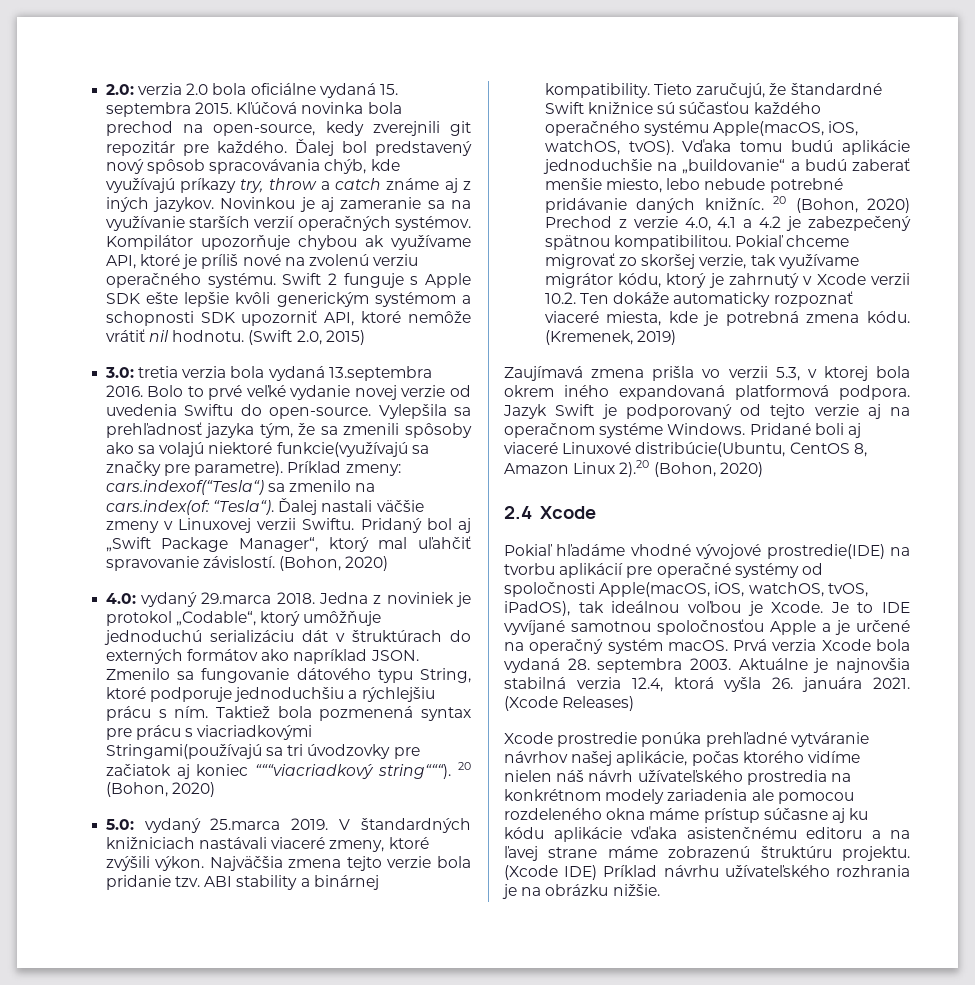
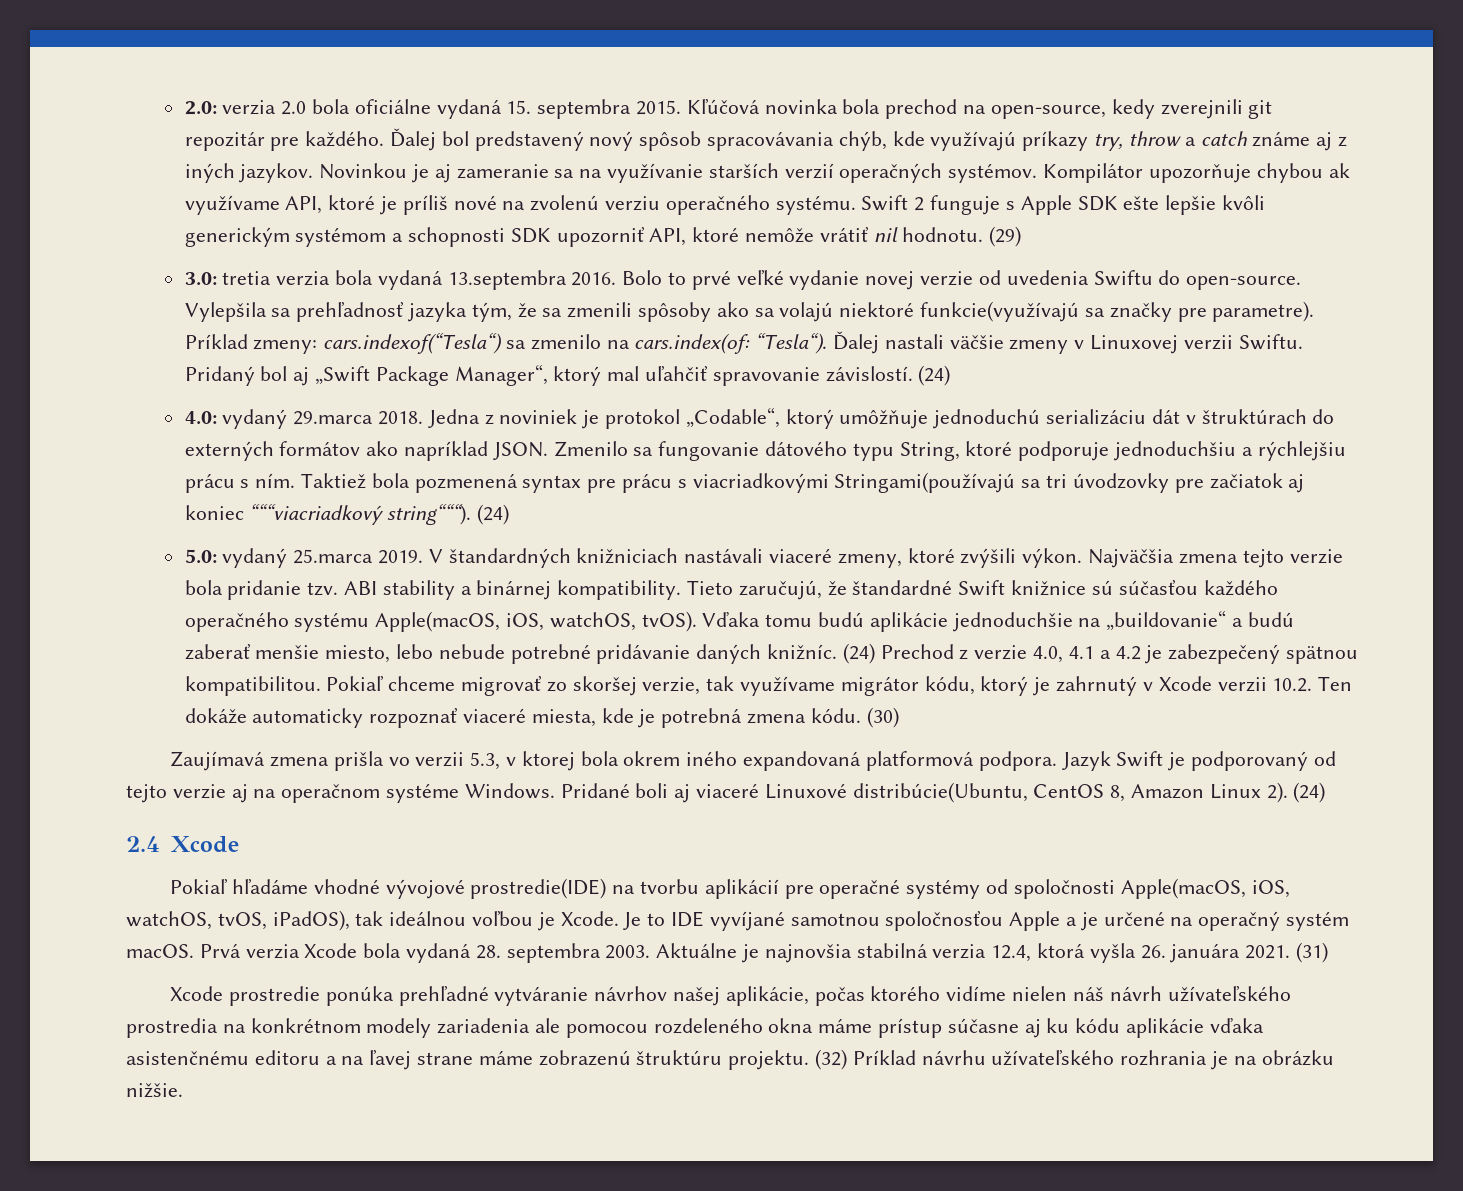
- (Swift 2.0, 2015)
+ (29)
- Pridaný bol aj „Swift Package Manager“, ktorý mal uľahčiť spravovanie závislostí. (Bohon, 2020)
+ Pridaný bol aj „Swift Package Manager“, ktorý mal uľahčiť spravovanie závislostí. (24)
- Taktiež bola pozmenená syntax pre prácu s viacriadkovými Stringami(používajú sa tri úvodzovky pre začiatok aj koniec “““viacriadkový string“““). 20 (Bohon, 2020)
+ Taktiež bola pozmenená syntax pre prácu s viacriadkovými Stringami(používajú sa tri úvodzovky pre začiatok aj koniec “““viacriadkový string“““). (24)
- 20 (Bohon, 2020) Prechod z verzie 4.0, 4.1 a 4.2 je zabezpečený spätnou kompatibilitou.
+ (24) Prechod z verzie 4.0, 4.1 a 4.2 je zabezpečený spätnou kompatibilitou.
- (Kremenek, 2019)
+ (30)
- Pridané boli aj viaceré Linuxové distribúcie(Ubuntu, CentOS 8, Amazon Linux 2).20 (Bohon, 2020)
+ Pridané boli aj viaceré Linuxové distribúcie(Ubuntu, CentOS 8, Amazon Linux 2). (24)
- (Xcode Releases)
+ (31)
- (Xcode IDE) Príklad návrhu užívateľského rozhrania je na obrázku nižšie.
+ (32) Príklad návrhu užívateľského rozhrania je na obrázku nižšie.

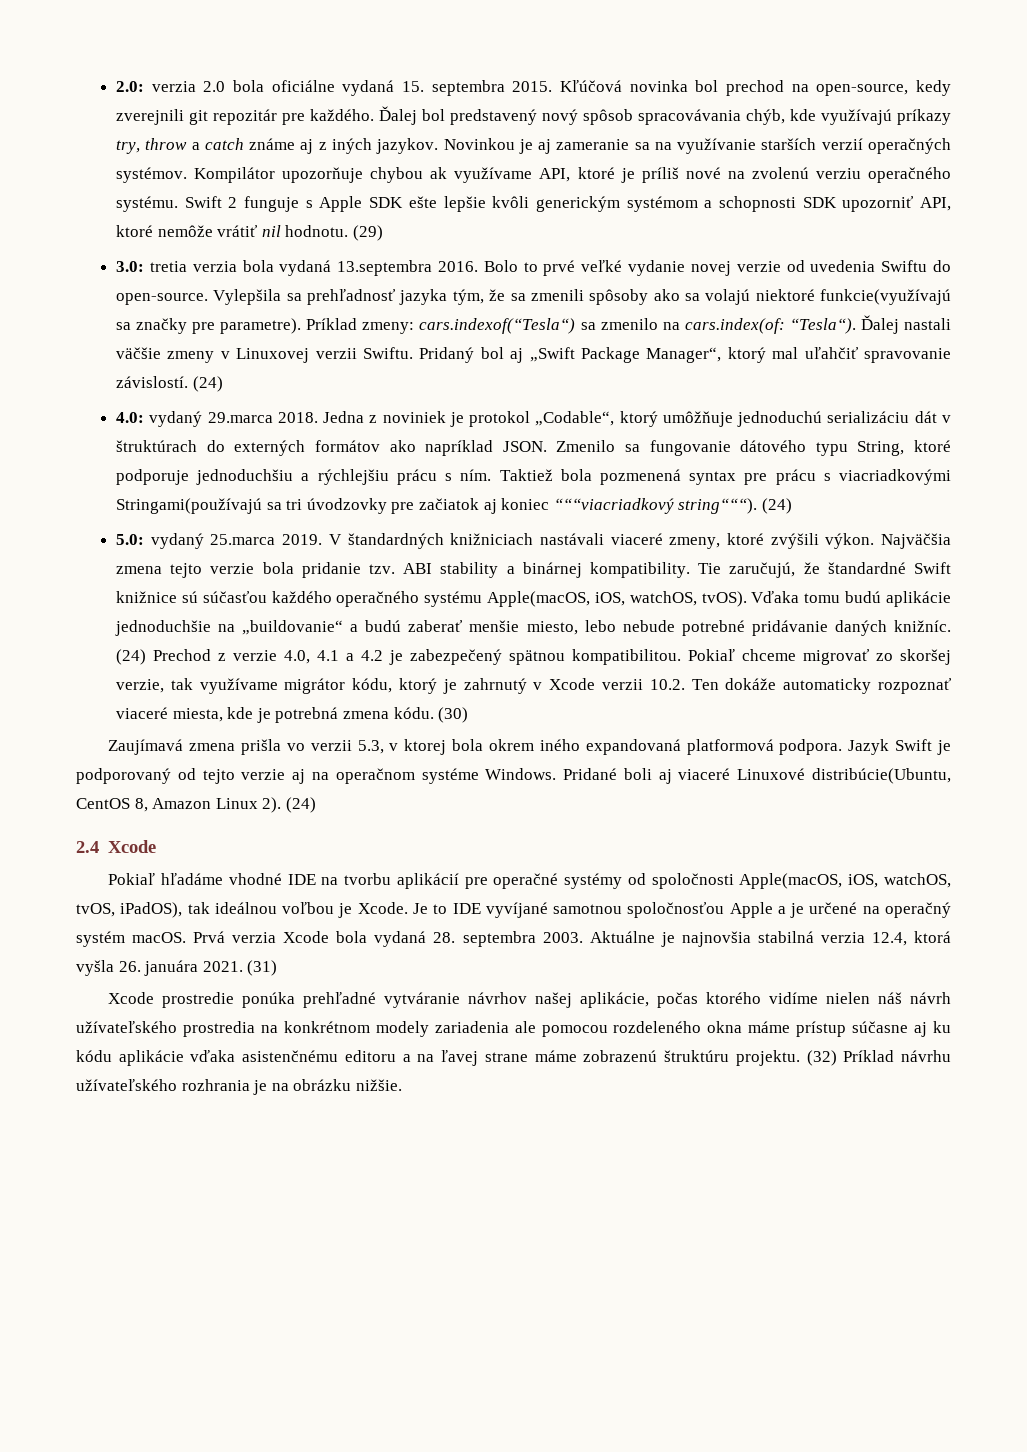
- Kľúčová novinka bola prechod na open-source, kedy zverejnili git repozitár pre každého.
+ Kľúčová novinka bol prechod na open-source, kedy zverejnili git repozitár pre každého.
- Tieto zaručujú, že štandardné Swift knižnice sú súčasťou každého operačného systému Apple(macOS, iOS, watchOS, tvOS).
+ Tie zaručujú, že štandardné Swift knižnice sú súčasťou každého operačného systému Apple(macOS, iOS, watchOS, tvOS).
- Pokiaľ hľadáme vhodné vývojové prostredie(IDE) na tvorbu aplikácií pre operačné systémy od spoločnosti Apple(macOS, iOS, watchOS, tvOS, iPadOS), tak ideálnou voľbou je Xcode.
+ Pokiaľ hľadáme vhodné IDE na tvorbu aplikácií pre operačné systémy od spoločnosti Apple(macOS, iOS, watchOS, tvOS, iPadOS), tak ideálnou voľbou je Xcode.

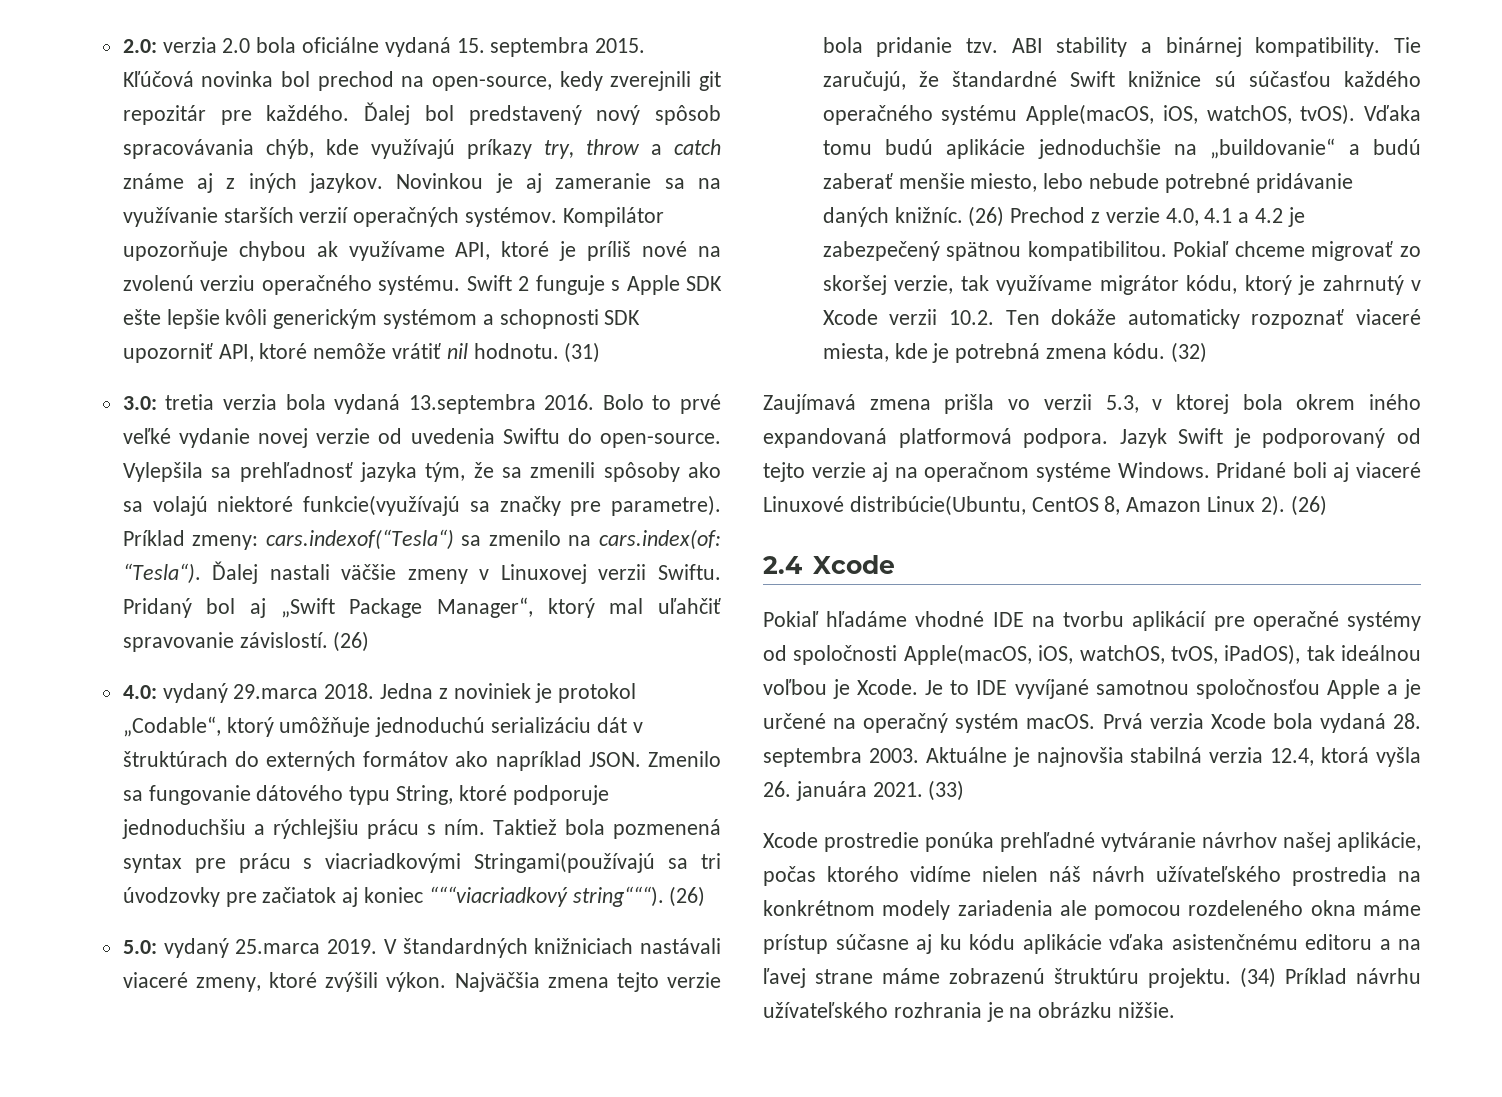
- (29)
+ (31)
- Pridaný bol aj „Swift Package Manager“, ktorý mal uľahčiť spravovanie závislostí. (24)
+ Pridaný bol aj „Swift Package Manager“, ktorý mal uľahčiť spravovanie závislostí. (26)
- Taktiež bola pozmenená syntax pre prácu s viacriadkovými Stringami(používajú sa tri úvodzovky pre začiatok aj koniec “““viacriadkový string“““). (24)
+ Taktiež bola pozmenená syntax pre prácu s viacriadkovými Stringami(používajú sa tri úvodzovky pre začiatok aj koniec “““viacriadkový string“““). (26)
- (24) Prechod z verzie 4.0, 4.1 a 4.2 je zabezpečený spätnou kompatibilitou.
+ (26) Prechod z verzie 4.0, 4.1 a 4.2 je zabezpečený spätnou kompatibilitou.
- (30)
+ (32)
- Pridané boli aj viaceré Linuxové distribúcie(Ubuntu, CentOS 8, Amazon Linux 2). (24)
+ Pridané boli aj viaceré Linuxové distribúcie(Ubuntu, CentOS 8, Amazon Linux 2). (26)
- (31)
+ (33)
- (32) Príklad návrhu užívateľského rozhrania je na obrázku nižšie.
+ (34) Príklad návrhu užívateľského rozhrania je na obrázku nižšie.

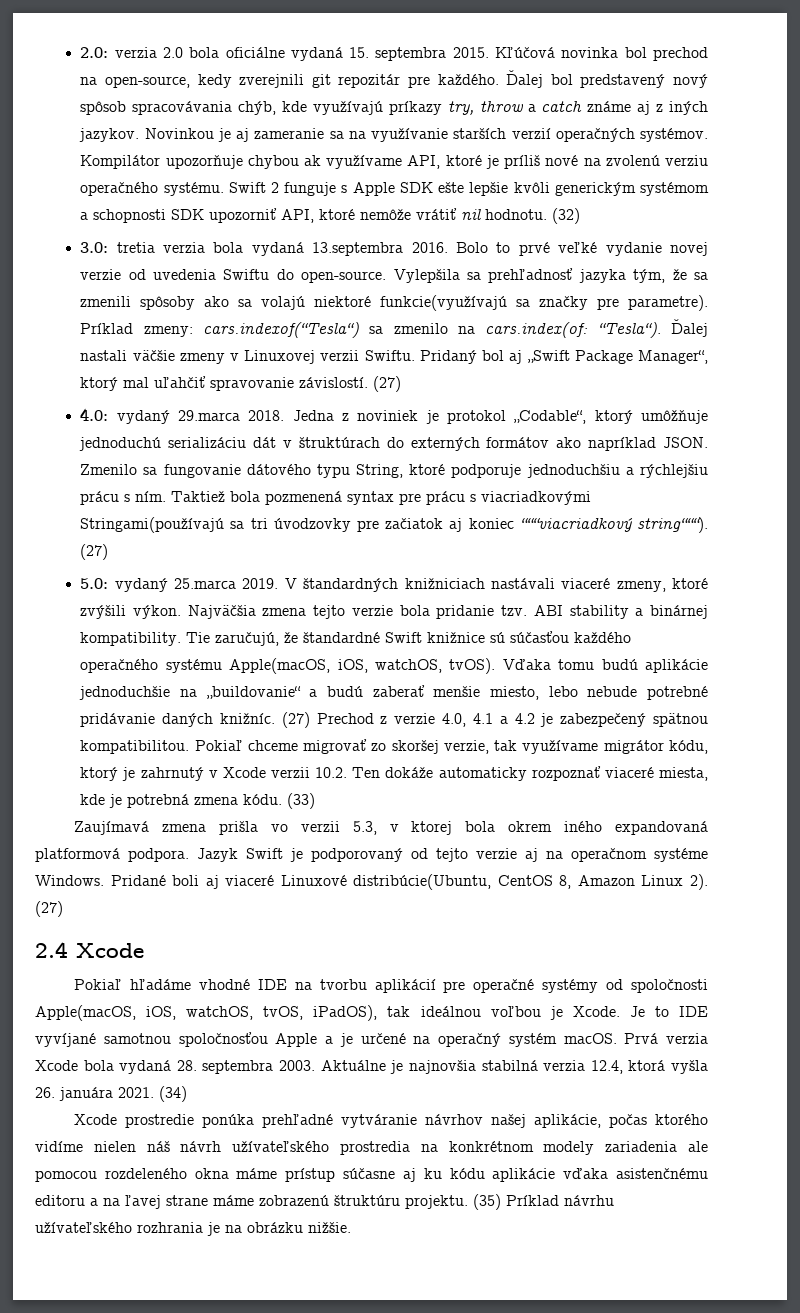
- (31)
+ (32)
- Pridaný bol aj „Swift Package Manager“, ktorý mal uľahčiť spravovanie závislostí. (26)
+ Pridaný bol aj „Swift Package Manager“, ktorý mal uľahčiť spravovanie závislostí. (27)
- Taktiež bola pozmenená syntax pre prácu s viacriadkovými Stringami(používajú sa tri úvodzovky pre začiatok aj koniec “““viacriadkový string“““). (26)
+ Taktiež bola pozmenená syntax pre prácu s viacriadkovými Stringami(používajú sa tri úvodzovky pre začiatok aj koniec “““viacriadkový string“““). (27)
- (26) Prechod z verzie 4.0, 4.1 a 4.2 je zabezpečený spätnou kompatibilitou.
+ (27) Prechod z verzie 4.0, 4.1 a 4.2 je zabezpečený spätnou kompatibilitou.
- (32)
+ (33)
- Pridané boli aj viaceré Linuxové distribúcie(Ubuntu, CentOS 8, Amazon Linux 2). (26)
+ Pridané boli aj viaceré Linuxové distribúcie(Ubuntu, CentOS 8, Amazon Linux 2). (27)
- (33)
+ (34)
- (34) Príklad návrhu užívateľského rozhrania je na obrázku nižšie.
+ (35) Príklad návrhu užívateľského rozhrania je na obrázku nižšie.

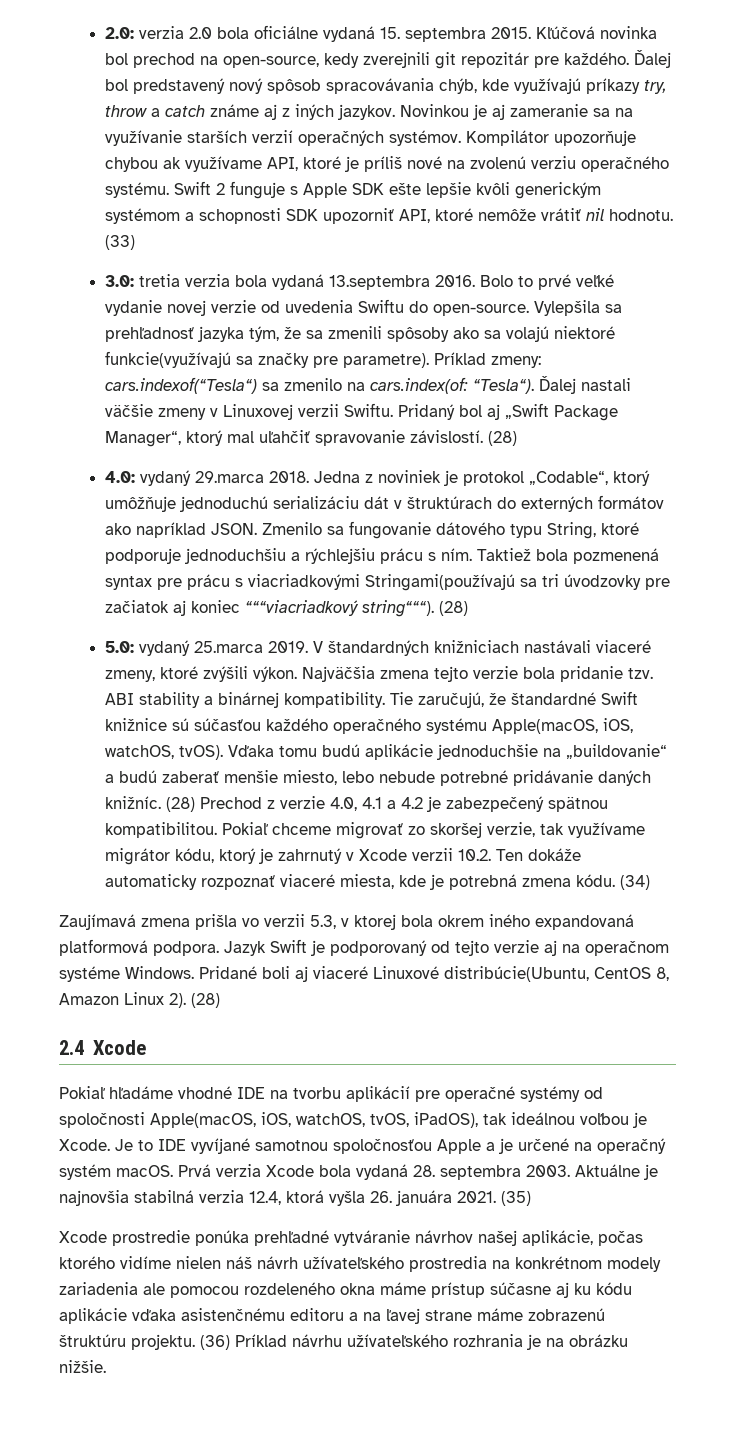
- (32)
+ (33)
- Pridaný bol aj „Swift Package Manager“, ktorý mal uľahčiť spravovanie závislostí. (27)
+ Pridaný bol aj „Swift Package Manager“, ktorý mal uľahčiť spravovanie závislostí. (28)
- Taktiež bola pozmenená syntax pre prácu s viacriadkovými Stringami(používajú sa tri úvodzovky pre začiatok aj koniec “““viacriadkový string“““). (27)
+ Taktiež bola pozmenená syntax pre prácu s viacriadkovými Stringami(používajú sa tri úvodzovky pre začiatok aj koniec “““viacriadkový string“““). (28)
- (27) Prechod z verzie 4.0, 4.1 a 4.2 je zabezpečený spätnou kompatibilitou.
+ (28) Prechod z verzie 4.0, 4.1 a 4.2 je zabezpečený spätnou kompatibilitou.
- (33)
+ (34)
- Pridané boli aj viaceré Linuxové distribúcie(Ubuntu, CentOS 8, Amazon Linux 2). (27)
+ Pridané boli aj viaceré Linuxové distribúcie(Ubuntu, CentOS 8, Amazon Linux 2). (28)
- (34)
+ (35)
- (35) Príklad návrhu užívateľského rozhrania je na obrázku nižšie.
+ (36) Príklad návrhu užívateľského rozhrania je na obrázku nižšie.

